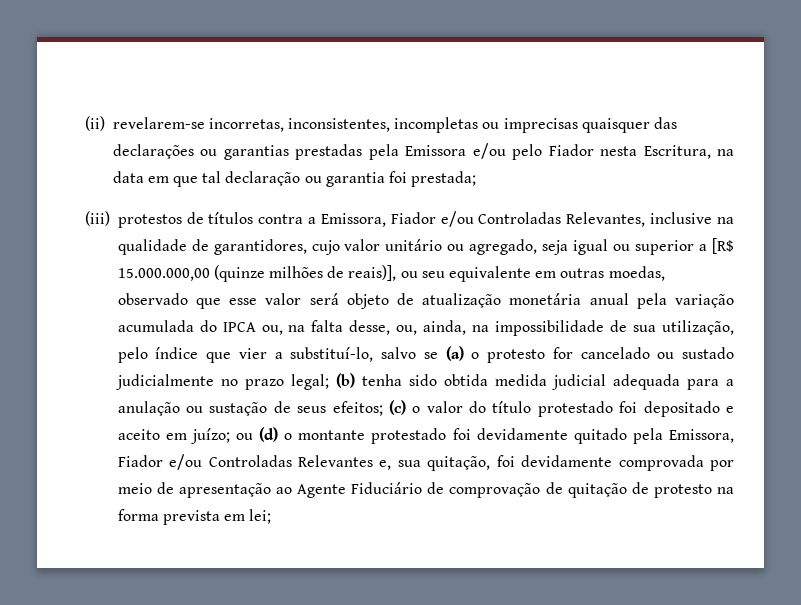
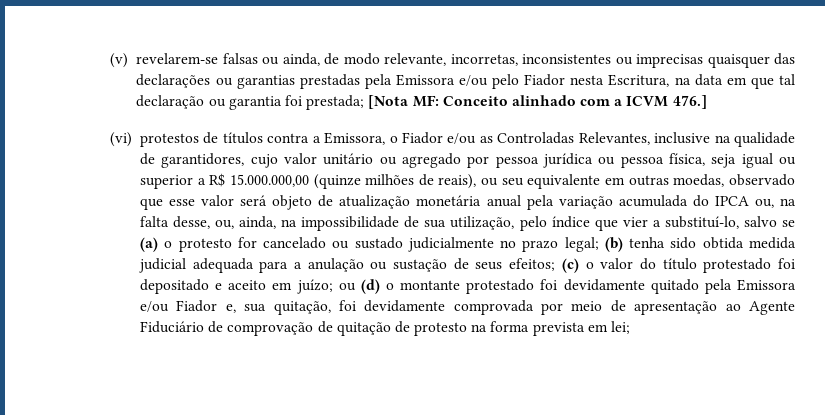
- (ii) revelarem-se incorretas, inconsistentes, incompletas ou imprecisas quaisquer das declarações ou garantias prestadas pela Emissora e/ou pelo Fiador nesta Escritura, na data em que tal declaração ou garantia foi prestada;
- (iii) protestos de títulos contra a Emissora, Fiador e/ou Controladas Relevantes, inclusive na qualidade de garantidores, cujo valor unitário ou agregado, seja igual ou superior a [R$ 15.000.000,00 (quinze milhões de reais)], ou seu equivalente em outras moedas, observado que esse valor será objeto de atualização monetária anual pela variação acumulada do IPCA ou, na falta desse, ou, ainda, na impossibilidade de sua utilização, pelo índice que vier a substituí-lo, salvo se (a) o protesto for cancelado ou sustado judicialmente no prazo legal;
+ (v) revelarem-se falsas ou ainda, de modo relevante, incorretas, inconsistentes ou imprecisas quaisquer das declarações ou garantias prestadas pela Emissora e/ou pelo Fiador nesta Escritura, na data em que tal declaração ou garantia foi prestada; [Nota MF: Conceito alinhado com a ICVM 476.]
+ (vi) protestos de títulos contra a Emissora, o Fiador e/ou as Controladas Relevantes, inclusive na qualidade de garantidores, cujo valor unitário ou agregado por pessoa jurídica ou pessoa física, seja igual ou superior a R$ 15.000.000,00 (quinze milhões de reais), ou seu equivalente em outras moedas, observado que esse valor será objeto de atualização monetária anual pela variação acumulada do IPCA ou, na falta desse, ou, ainda, na impossibilidade de sua utilização, pelo índice que vier a substituí-lo, salvo se (a) o protesto for cancelado ou sustado judicialmente no prazo legal;
- ou (d) o montante protestado foi devidamente quitado pela Emissora, Fiador e/ou Controladas Relevantes e, sua quitação, foi devidamente comprovada por meio de apresentação ao Agente Fiduciário de comprovação de quitação de protesto na forma prevista em lei;
+ ou (d) o montante protestado foi devidamente quitado pela Emissora e/ou Fiador e, sua quitação, foi devidamente comprovada por meio de apresentação ao Agente Fiduciário de comprovação de quitação de protesto na forma prevista em lei;

